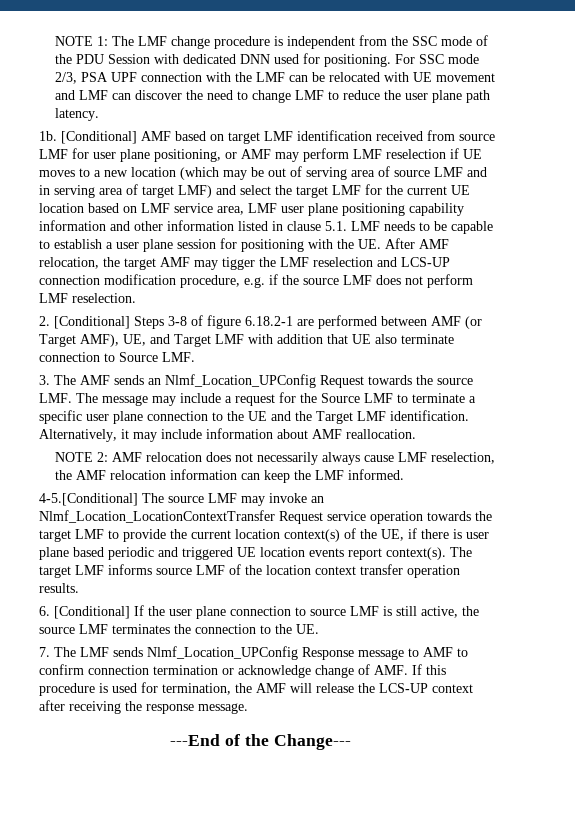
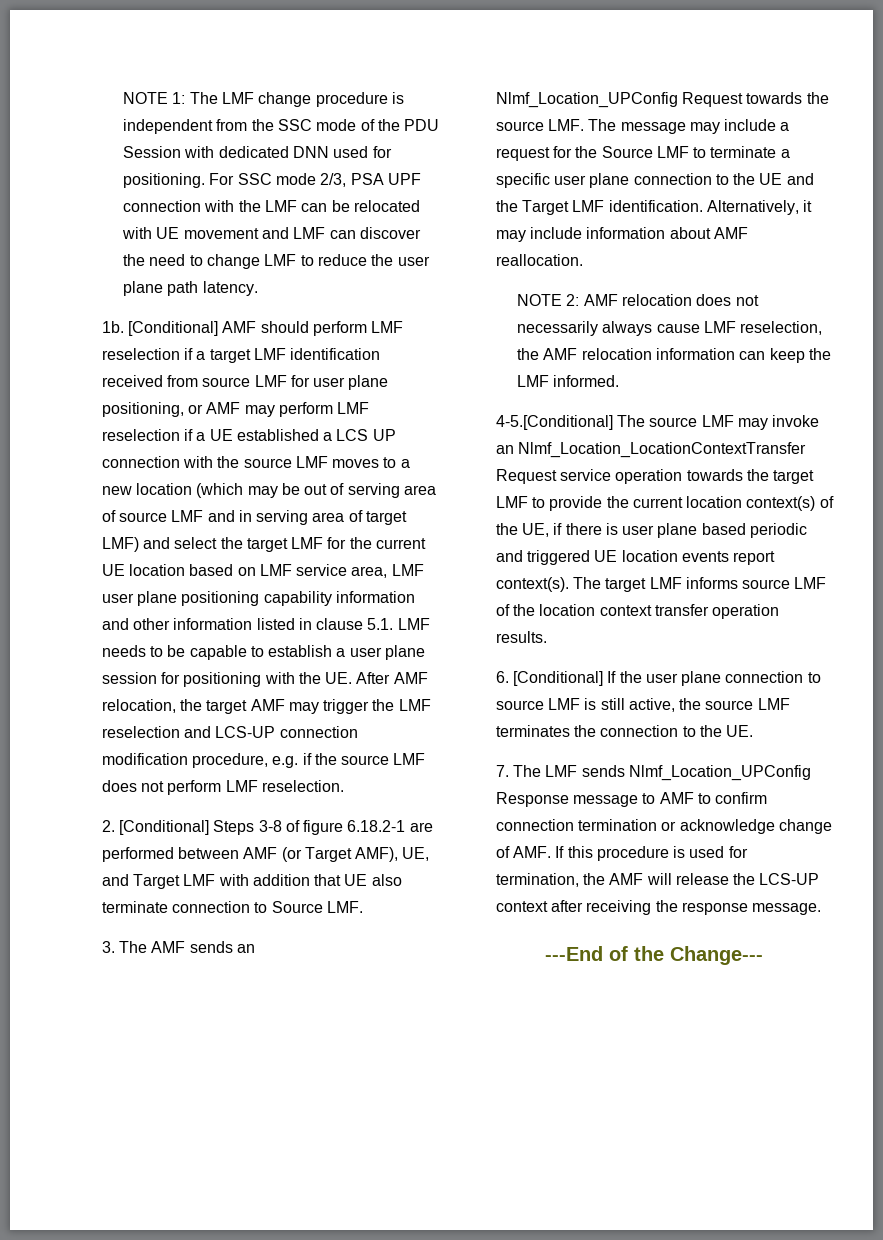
- [Conditional] AMF based on target LMF identification received from source LMF for user plane positioning, or AMF may perform LMF reselection if UE moves to a new location (which may be out of serving area of source LMF and in serving area of target LMF) and select the target LMF for the current UE location based on LMF service area, LMF user plane positioning capability information and other information listed in clause 5.1. LMF needs to be capable to establish a user plane session for positioning with the UE. After AMF relocation, the target AMF may tigger the LMF reselection and LCS-UP connection modification procedure, e.g. if the source LMF does not perform LMF reselection.
+ [Conditional] AMF should perform LMF reselection if a target LMF identification received from source LMF for user plane positioning, or AMF may perform LMF reselection if a UE established a LCS UP connection with the source LMF moves to a new location (which may be out of serving area of source LMF and in serving area of target LMF) and select the target LMF for the current UE location based on LMF service area, LMF user plane positioning capability information and other information listed in clause 5.1. LMF needs to be capable to establish a user plane session for positioning with the UE. After AMF relocation, the target AMF may trigger the LMF reselection and LCS-UP connection modification procedure, e.g. if the source LMF does not perform LMF reselection.

